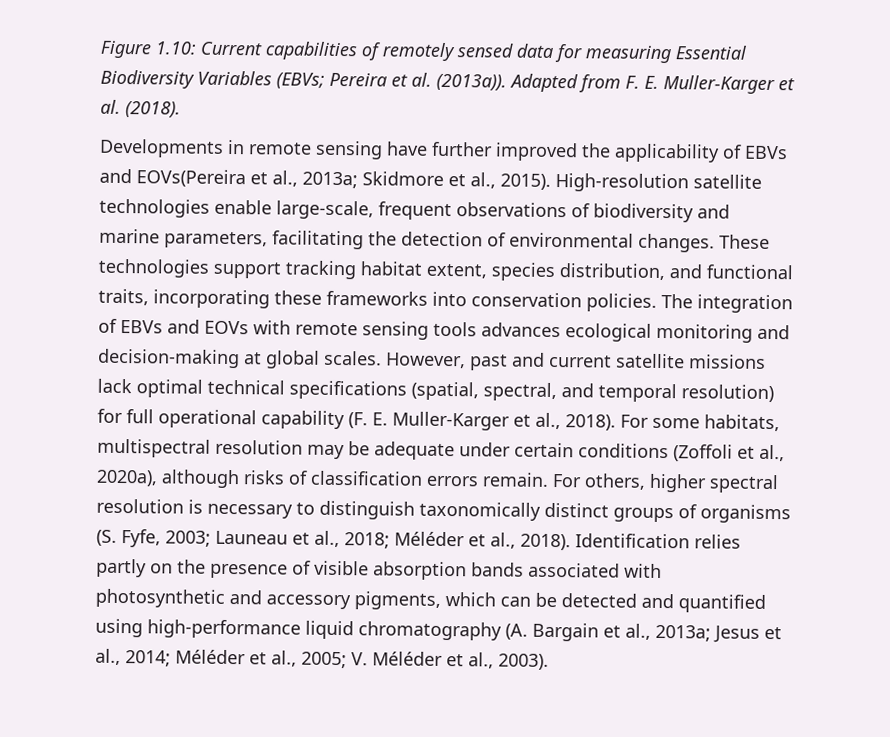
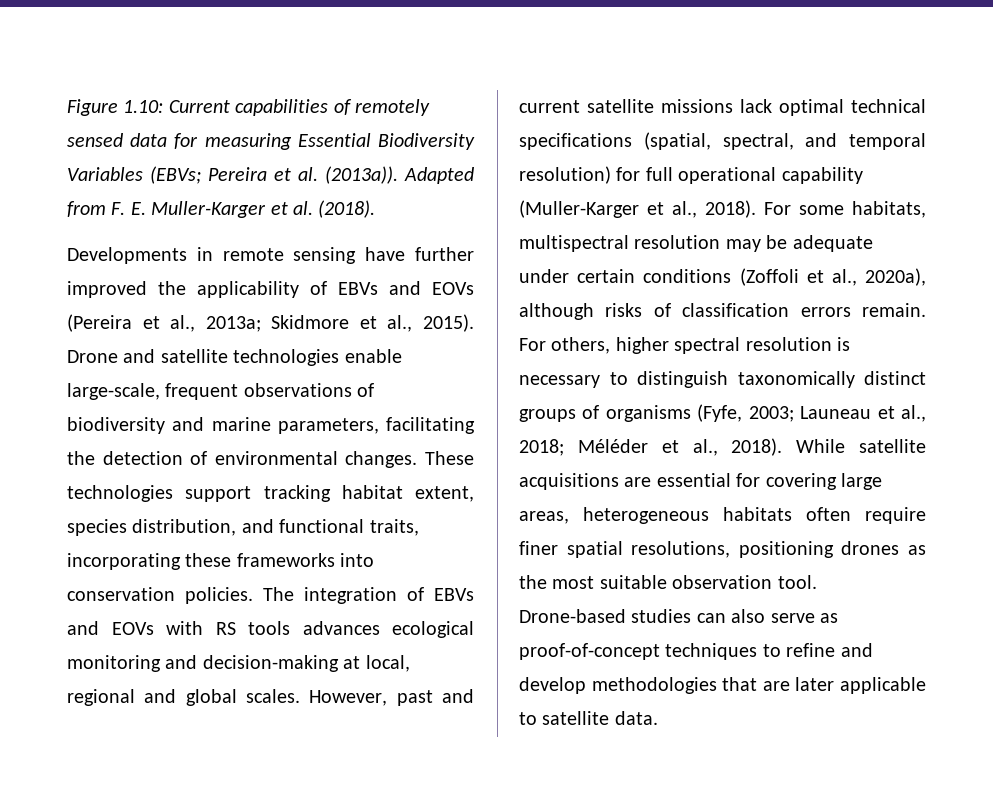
- Developments in remote sensing have further improved the applicability of EBVs and EOVs(Pereira et al., 2013a; Skidmore et al., 2015).
+ Developments in remote sensing have further improved the applicability of EBVs and EOVs (Pereira et al., 2013a; Skidmore et al., 2015).
- High-resolution satellite technologies enable large-scale, frequent observations of biodiversity and marine parameters, facilitating the detection of environmental changes.
+ Drone and satellite technologies enable large-scale, frequent observations of biodiversity and marine parameters, facilitating the detection of environmental changes.
- The integration of EBVs and EOVs with remote sensing tools advances ecological monitoring and decision-making at global scales.
+ The integration of EBVs and EOVs with RS tools advances ecological monitoring and decision-making at local, regional and global scales.
- However, past and current satellite missions lack optimal technical specifications (spatial, spectral, and temporal resolution) for full operational capability (F. E. Muller-Karger et al., 2018).
+ However, past and current satellite missions lack optimal technical specifications (spatial, spectral, and temporal resolution) for full operational capability (Muller-Karger et al., 2018).
- For others, higher spectral resolution is necessary to distinguish taxonomically distinct groups of organisms (S. Fyfe, 2003; Launeau et al., 2018; Méléder et al., 2018).
+ For others, higher spectral resolution is necessary to distinguish taxonomically distinct groups of organisms (Fyfe, 2003; Launeau et al., 2018; Méléder et al., 2018).
- Identification relies partly on the presence of visible absorption bands associated with photosynthetic and accessory pigments, which can be detected and quantified using high-performance liquid chromatography (A. Bargain et al., 2013a; Jesus et al., 2014; Méléder et al., 2005; V. Méléder et al., 2003).
+ While satellite acquisitions are essential for covering large areas, heterogeneous habitats often require finer spatial resolutions, positioning drones as the most suitable observation tool. Drone-based studies can also serve as proof-of-concept techniques to refine and develop methodologies that are later applicable to satellite data.

